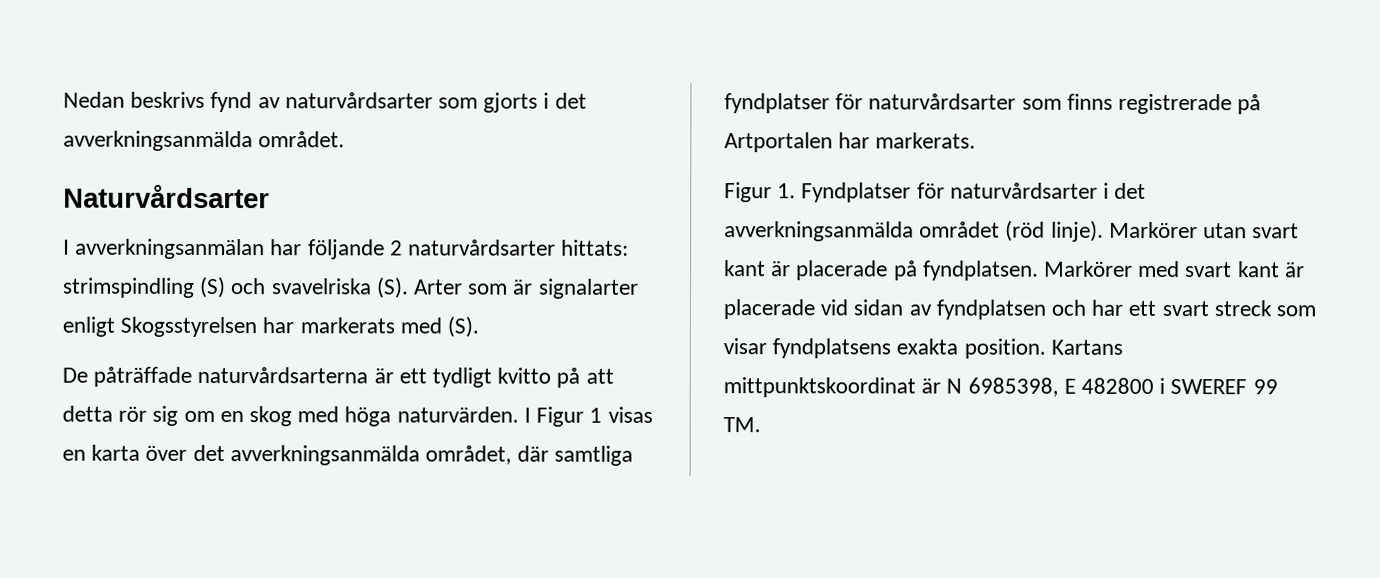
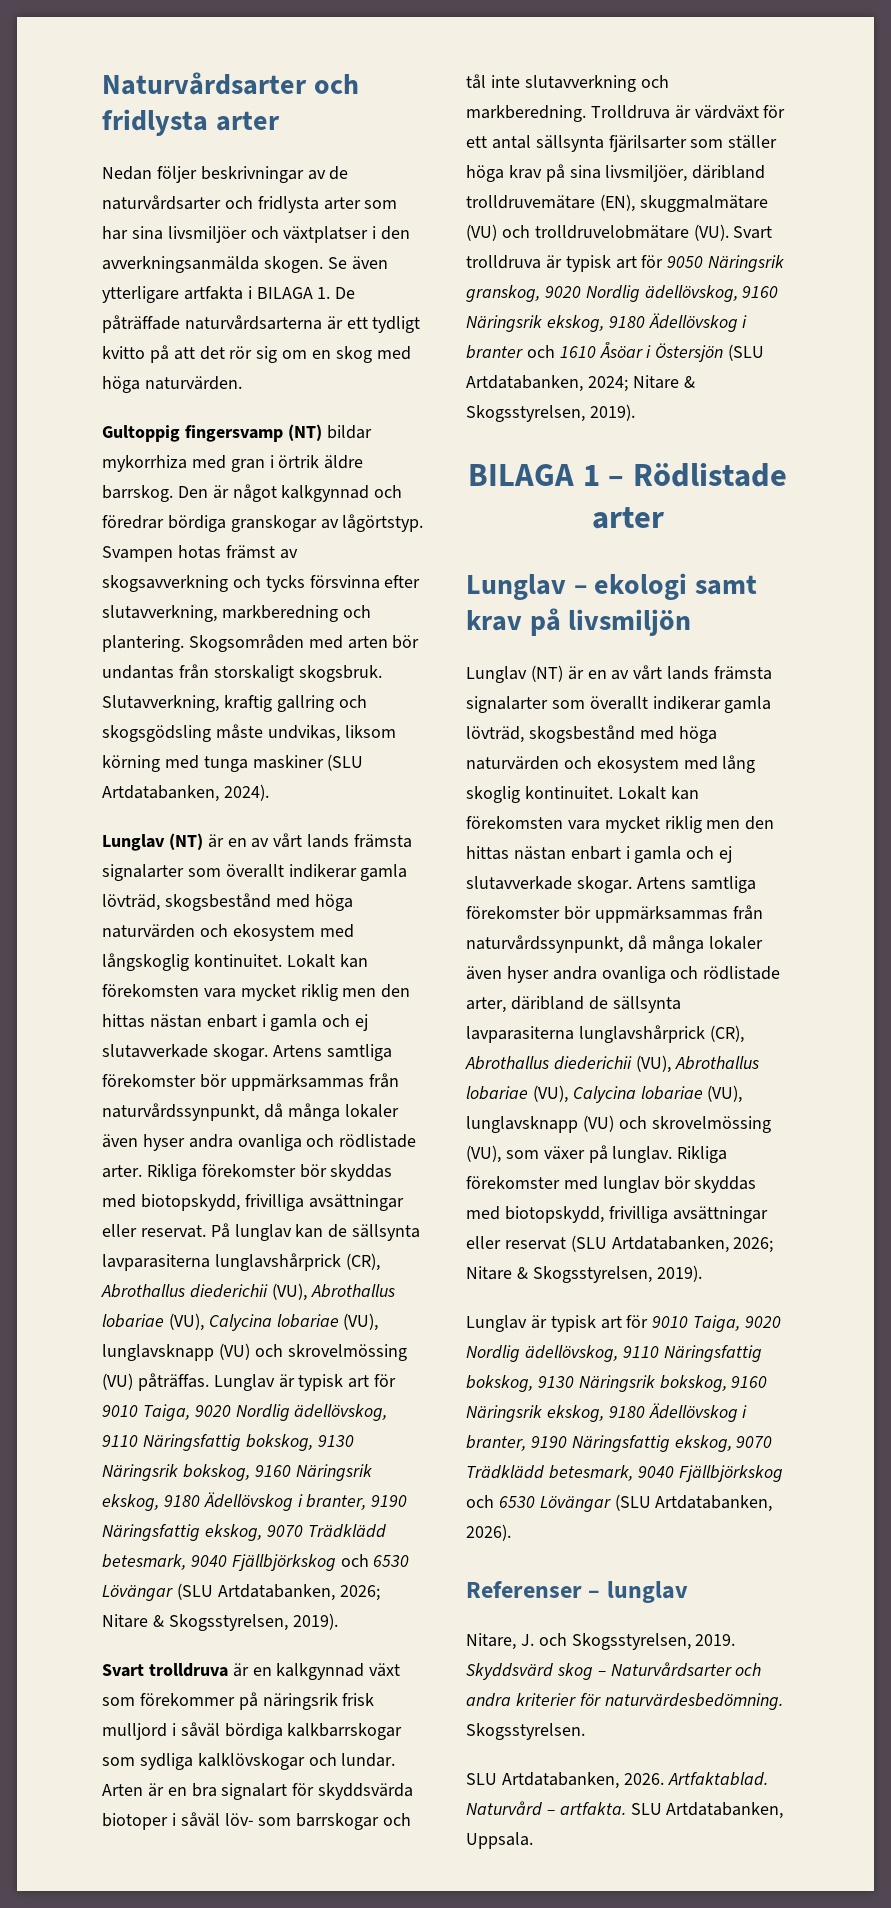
- Nedan beskrivs fynd av naturvårdsarter som gjorts i det avverkningsanmälda området.
- Naturvårdsarter
- I avverkningsanmälan har följande 2 naturvårdsarter hittats: strimspindling (S) och svavelriska (S). Arter som är signalarter enligt Skogsstyrelsen har markerats med (S).
- De påträffade naturvårdsarterna är ett tydligt kvitto på att detta rör sig om en skog med höga naturvärden. I Figur 1 visas en karta över det avverkningsanmälda området, där samtliga fyndplatser för naturvårdsarter som finns registrerade på Artportalen har markerats.
- Figur 1. Fyndplatser för naturvårdsarter i det avverkningsanmälda området (röd linje). Markörer utan svart kant är placerade på fyndplatsen. Markörer med svart kant är placerade vid sidan av fyndplatsen och har ett svart streck som visar fyndplatsens exakta position. Kartans mittpunktskoordinat är N 6985398, E 482800 i SWEREF 99 TM.
+ Naturvårdsarter och fridlysta arter
+ Nedan följer beskrivningar av de naturvårdsarter och fridlysta arter som har sina livsmiljöer och växtplatser i den avverkningsanmälda skogen. Se även ytterligare artfakta i BILAGA 1. De påträffade naturvårdsarterna är ett tydligt kvitto på att det rör sig om en skog med höga naturvärden.
+ Gultoppig fingersvamp (NT) bildar mykorrhiza med gran i örtrik äldre barrskog. Den är något kalkgynnad och föredrar bördiga granskogar av lågörtstyp. Svampen hotas främst av skogsavverkning och tycks försvinna efter slutavverkning, markberedning och plantering. Skogsområden med arten bör undantas från storskaligt skogsbruk. Slutavverkning, kraftig gallring och skogsgödsling måste undvikas, liksom körning med tunga maskiner (SLU Artdatabanken, 2024).
+ Lunglav (NT) är en av vårt lands främsta signalarter som överallt indikerar gamla lövträd, skogsbestånd med höga naturvärden och ekosystem med långskoglig kontinuitet. Lokalt kan förekomsten vara mycket riklig men den hittas nästan enbart i gamla och ej slutavverkade skogar. Artens samtliga förekomster bör uppmärksammas från naturvårdssynpunkt, då många lokaler även hyser andra ovanliga och rödlistade arter. Rikliga förekomster bör skyddas med biotopskydd, frivilliga avsättningar eller reservat. På lunglav kan de sällsynta lavparasiterna lunglavshårprick (CR), Abrothallus diederichii (VU), Abrothallus lobariae (VU), Calycina lobariae (VU), lunglavsknapp (VU) och skrovelmössing (VU) påträffas. Lunglav är typisk art för 9010 Taiga, 9020 Nordlig ädellövskog, 9110 Näringsfattig bokskog, 9130 Näringsrik bokskog, 9160 Näringsrik ekskog, 9180 Ädellövskog i branter, 9190 Näringsfattig ekskog, 9070 Trädklädd betesmark, 9040 Fjällbjörkskog och 6530 Lövängar (SLU Artdatabanken, 2026; Nitare & Skogsstyrelsen, 2019).
+ Svart trolldruva är en kalkgynnad växt som förekommer på näringsrik frisk mulljord i såväl bördiga kalkbarrskogar som sydliga kalklövskogar och lundar. Arten är en bra signalart för skyddsvärda biotoper i såväl löv- som barrskogar och tål inte slutavverkning och markberedning. Trolldruva är värdväxt för ett antal sällsynta fjärilsarter som ställer höga krav på sina livsmiljöer, däribland trolldruvemätare (EN), skuggmalmätare (VU) och trolldruvelobmätare (VU). Svart trolldruva är typisk art för 9050 Näringsrik granskog, 9020 Nordlig ädellövskog, 9160 Näringsrik ekskog, 9180 Ädellövskog i branter och 1610 Åsöar i Östersjön (SLU Artdatabanken, 2024; Nitare & Skogsstyrelsen, 2019).
+ BILAGA 1 – Rödlistade arter
+ Lunglav – ekologi samt krav på livsmiljön
+ Lunglav (NT) är en av vårt lands främsta signalarter som överallt indikerar gamla lövträd, skogsbestånd med höga naturvärden och ekosystem med lång skoglig kontinuitet. Lokalt kan förekomsten vara mycket riklig men den hittas nästan enbart i gamla och ej slutavverkade skogar. Artens samtliga förekomster bör uppmärksammas från naturvårdssynpunkt, då många lokaler även hyser andra ovanliga och rödlistade arter, däribland de sällsynta lavparasiterna lunglavshårprick (CR), Abrothallus diederichii (VU), Abrothallus lobariae (VU), Calycina lobariae (VU), lunglavsknapp (VU) och skrovelmössing (VU), som växer på lunglav. Rikliga förekomster med lunglav bör skyddas med biotopskydd, frivilliga avsättningar eller reservat (SLU Artdatabanken, 2026; Nitare & Skogsstyrelsen, 2019).
+ Lunglav är typisk art för 9010 Taiga, 9020 Nordlig ädellövskog, 9110 Näringsfattig bokskog, 9130 Näringsrik bokskog, 9160 Näringsrik ekskog, 9180 Ädellövskog i branter, 9190 Näringsfattig ekskog, 9070 Trädklädd betesmark, 9040 Fjällbjörkskog och 6530 Lövängar (SLU Artdatabanken, 2026).
+ Referenser – lunglav
+ Nitare, J. och Skogsstyrelsen, 2019. Skyddsvärd skog – Naturvårdsarter och andra kriterier för naturvärdesbedömning. Skogsstyrelsen.
+ SLU Artdatabanken, 2026. Artfaktablad. Naturvård – artfakta. SLU Artdatabanken, Uppsala.

